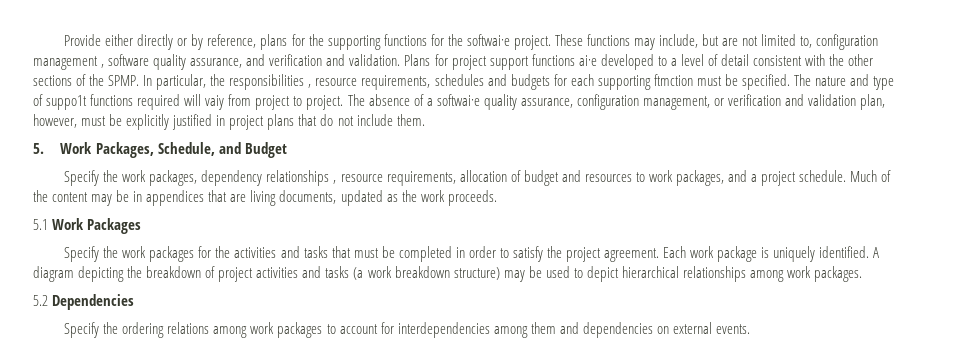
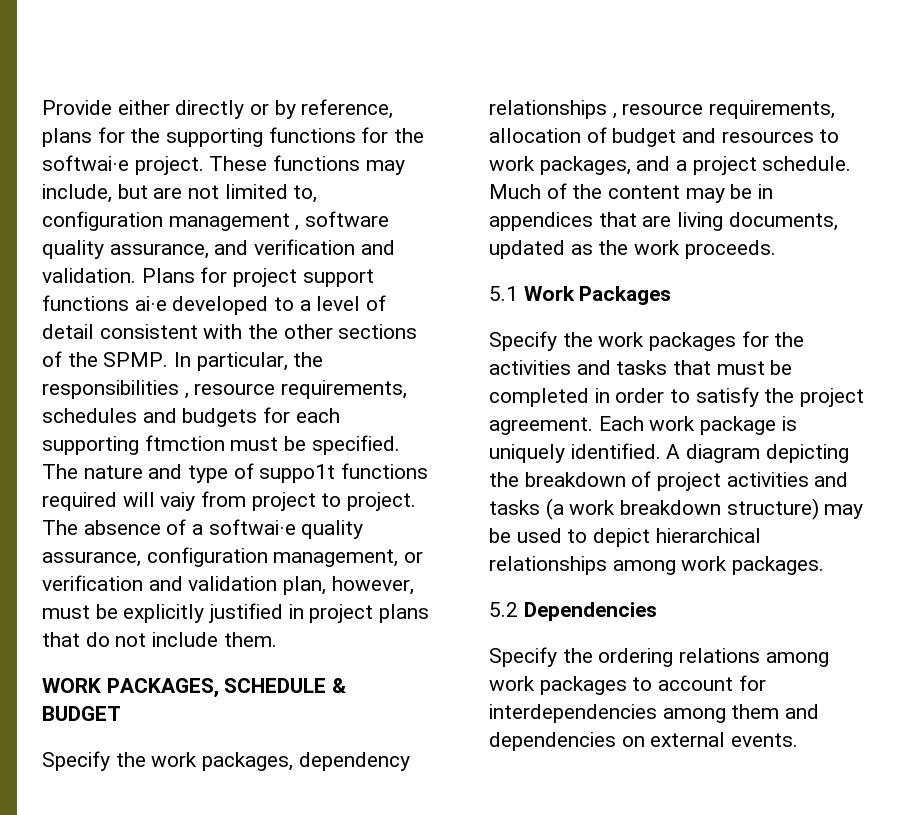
- 5. Work Packages, Schedule, and Budget
+ WORK PACKAGES, SCHEDULE & BUDGET

